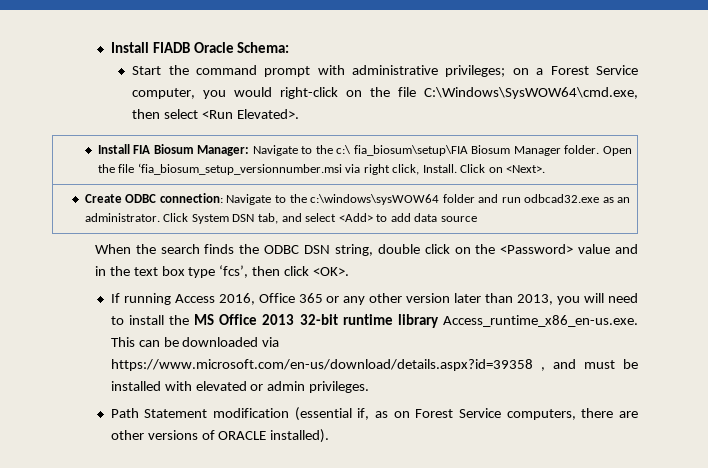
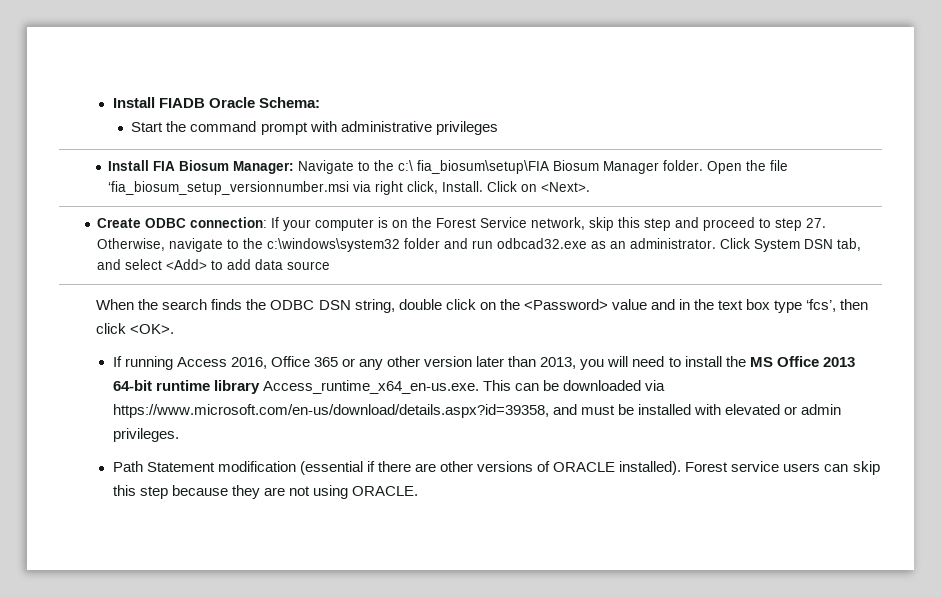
- Start the command prompt with administrative privileges; on a Forest Service computer, you would right-click on the file C:\Windows\SysWOW64\cmd.exe, then select <Run Elevated>.
+ Start the command prompt with administrative privileges
- Create ODBC connection: Navigate to the c:\windows\sysWOW64 folder and run odbcad32.exe as an administrator.
+ Create ODBC connection: If your computer is on the Forest Service network, skip this step and proceed to step 27. Otherwise, navigate to the c:\windows\system32 folder and run odbcad32.exe as an administrator.
- If running Access 2016, Office 365 or any other version later than 2013, you will need to install the MS Office 2013 32-bit runtime library Access_runtime_x86_en-us.exe. This can be downloaded via https://www.microsoft.com/en-us/download/details.aspx?id=39358 , and must be installed with elevated or admin privileges.
+ If running Access 2016, Office 365 or any other version later than 2013, you will need to install the MS Office 2013 64-bit runtime library Access_runtime_x64_en-us.exe. This can be downloaded via https://www.microsoft.com/en-us/download/details.aspx?id=39358, and must be installed with elevated or admin privileges.
- Path Statement modification (essential if, as on Forest Service computers, there are other versions of ORACLE installed).
+ Path Statement modification (essential if there are other versions of ORACLE installed).
+ Forest service users can skip this step because they are not using ORACLE.

